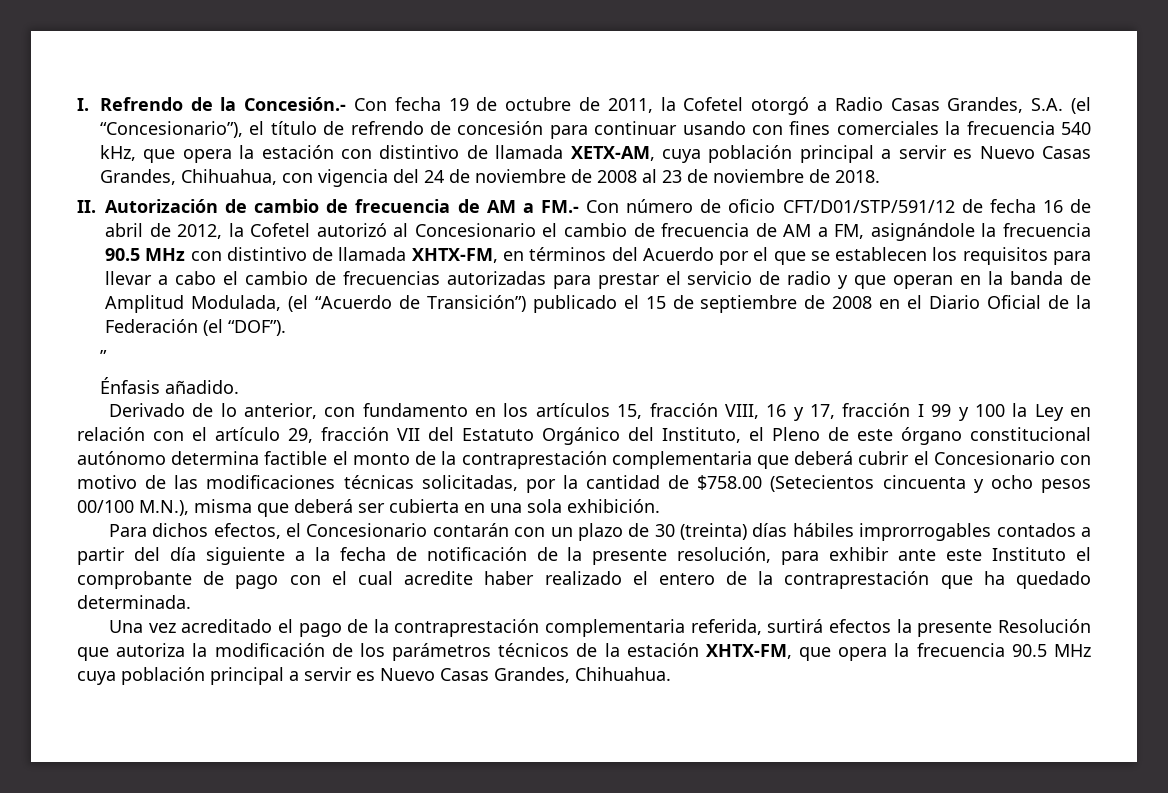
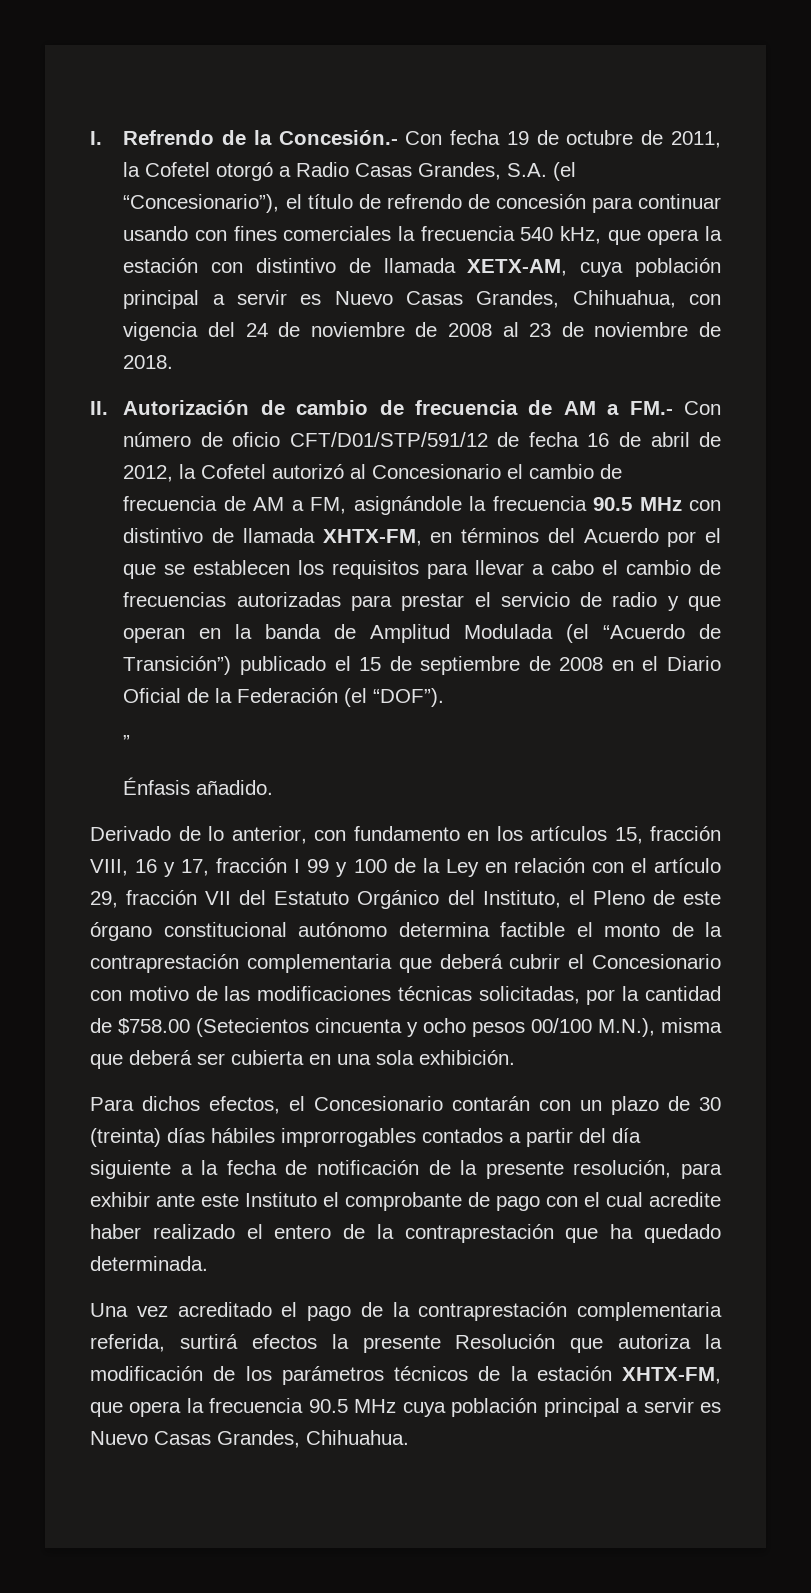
- II. Autorización de cambio de frecuencia de AM a FM.- Con número de oficio CFT/D01/STP/591/12 de fecha 16 de abril de 2012, la Cofetel autorizó al Concesionario el cambio de frecuencia de AM a FM, asignándole la frecuencia 90.5 MHz con distintivo de llamada XHTX-FM, en términos del Acuerdo por el que se establecen los requisitos para llevar a cabo el cambio de frecuencias autorizadas para prestar el servicio de radio y que operan en la banda de Amplitud Modulada, (el “Acuerdo de Transición”) publicado el 15 de septiembre de 2008 en el Diario Oficial de la Federación (el “DOF”).
+ II. Autorización de cambio de frecuencia de AM a FM.- Con número de oficio CFT/D01/STP/591/12 de fecha 16 de abril de 2012, la Cofetel autorizó al Concesionario el cambio de frecuencia de AM a FM, asignándole la frecuencia 90.5 MHz con distintivo de llamada XHTX-FM, en términos del Acuerdo por el que se establecen los requisitos para llevar a cabo el cambio de frecuencias autorizadas para prestar el servicio de radio y que operan en la banda de Amplitud Modulada (el “Acuerdo de Transición”) publicado el 15 de septiembre de 2008 en el Diario Oficial de la Federación (el “DOF”).
- Derivado de lo anterior, con fundamento en los artículos 15, fracción VIII, 16 y 17, fracción I 99 y 100 la Ley en relación con el artículo 29, fracción VII del Estatuto Orgánico del Instituto, el Pleno de este órgano constitucional autónomo determina factible el monto de la contraprestación complementaria que deberá cubrir el Concesionario con motivo de las modificaciones técnicas solicitadas, por la cantidad de $758.00 (Setecientos cincuenta y ocho pesos 00/100 M.N.), misma que deberá ser cubierta en una sola exhibición.
+ Derivado de lo anterior, con fundamento en los artículos 15, fracción VIII, 16 y 17, fracción I 99 y 100 de la Ley en relación con el artículo 29, fracción VII del Estatuto Orgánico del Instituto, el Pleno de este órgano constitucional autónomo determina factible el monto de la contraprestación complementaria que deberá cubrir el Concesionario con motivo de las modificaciones técnicas solicitadas, por la cantidad de $758.00 (Setecientos cincuenta y ocho pesos 00/100 M.N.), misma que deberá ser cubierta en una sola exhibición.

